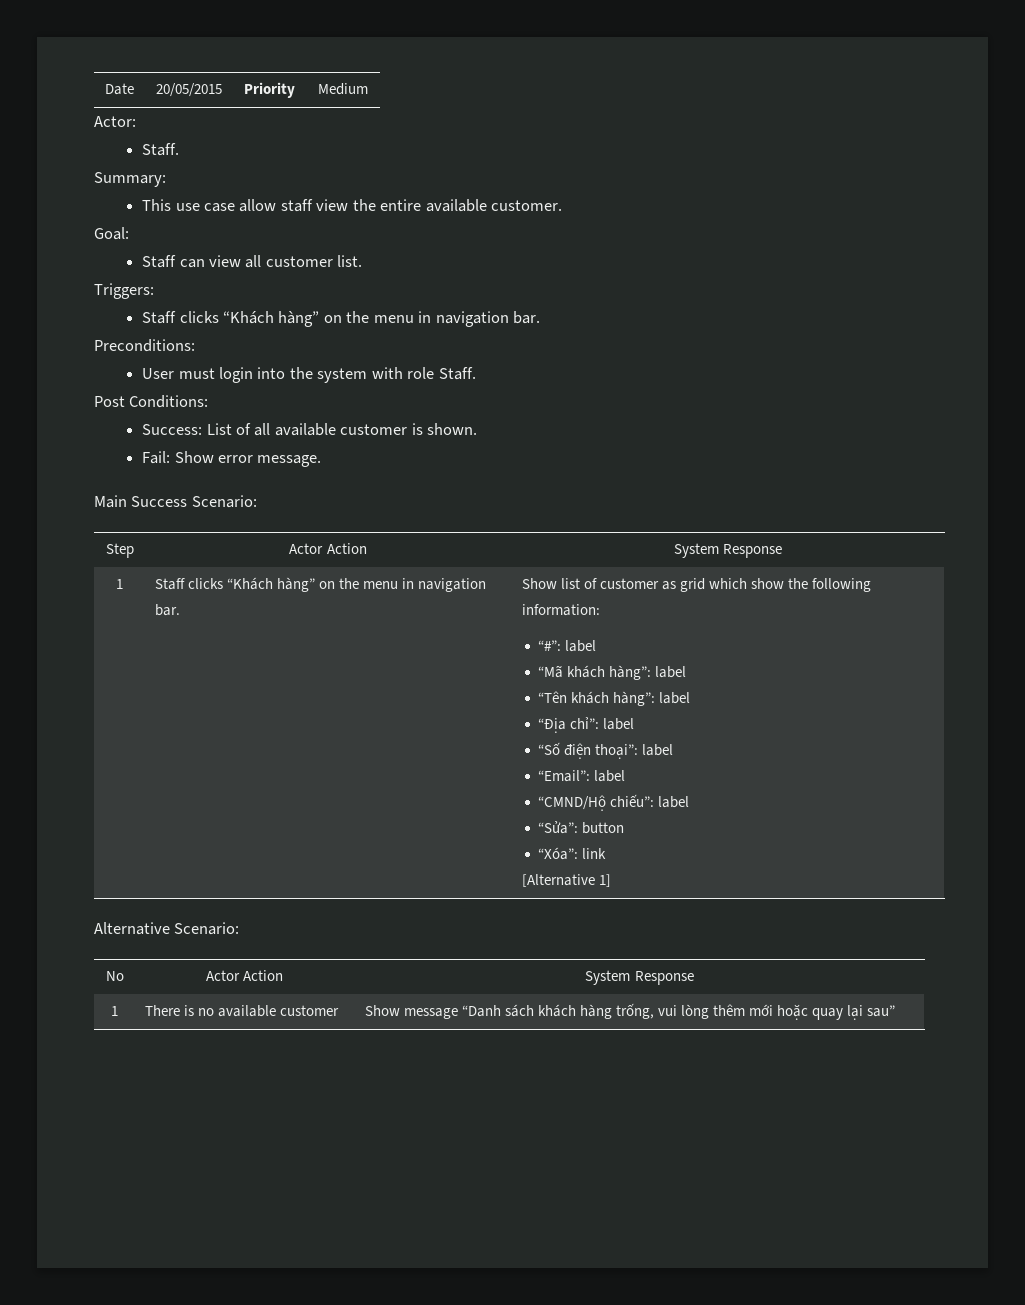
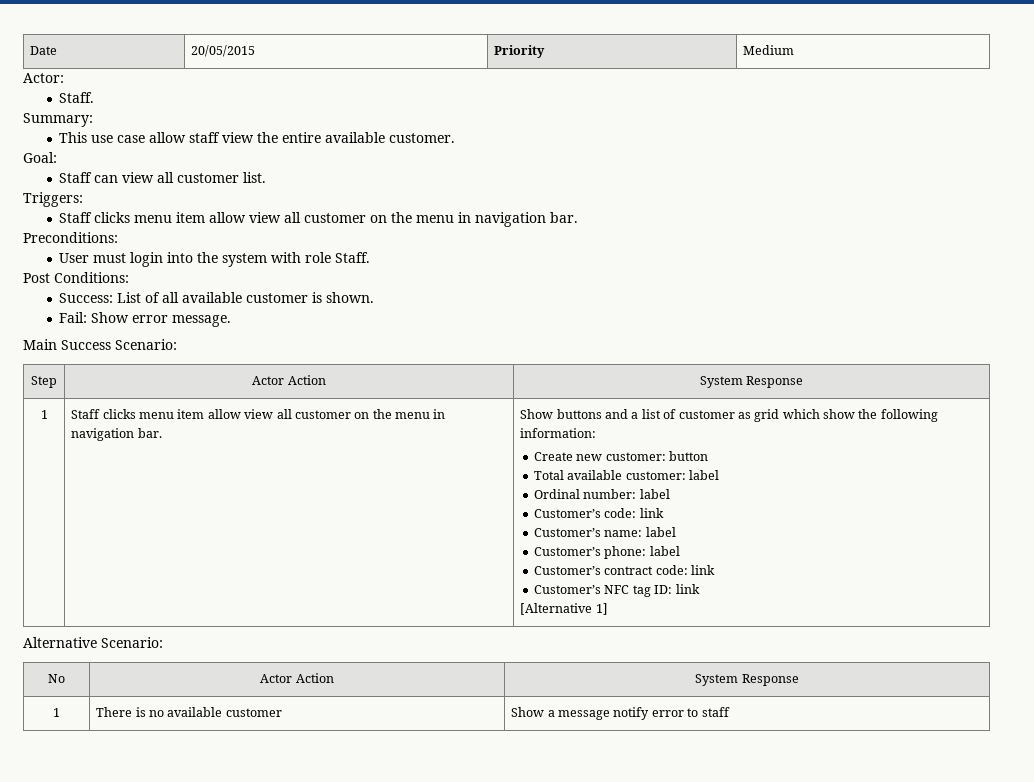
  Triggers:
- Staff clicks “Khách hàng” on the menu in navigation bar.
+ Staff clicks menu item allow view all customer on the menu in navigation bar.
- 1 | Staff clicks “Khách hàng” on the menu in navigation bar.
+ 1 | Staff clicks menu item allow view all customer on the menu in navigation bar.
- Show list of customer as grid which show the following information:
+ Show buttons and a list of customer as grid which show the following information:
- “#”: label
- “Mã khách hàng”: label
- “Tên khách hàng”: label
- “Địa chỉ”: label
- “Số điện thoại”: label
- “Email”: label
- “CMND/Hộ chiếu”: label
- “Sửa”: button
- “Xóa”: link
+ Create new customer: button
+ Total available customer: label
+ Ordinal number: label
+ Customer’s code: link
+ Customer’s name: label
+ Customer’s phone: label
+ Customer’s contract code: link
+ Customer’s NFC tag ID: link
- 1 | There is no available customer | Show message “Danh sách khách hàng trống, vui lòng thêm mới hoặc quay lại sau”
+ 1 | There is no available customer | Show a message notify error to staff

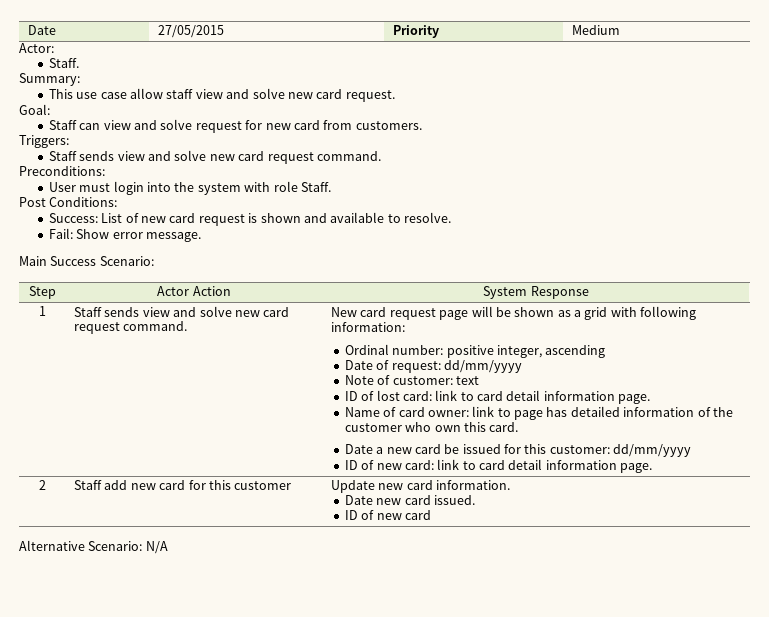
- Date | 20/05/2015 | Priority | Medium
+ Date | 27/05/2015 | Priority | Medium
- This use case allow staff view the entire available customer.
+ This use case allow staff view and solve new card request.
- Staff can view all customer list.
+ Staff can view and solve request for new card from customers.
  Triggers:
- Staff clicks menu item allow view all customer on the menu in navigation bar.
+ Staff sends view and solve new card request command.
- Success: List of all available customer is shown.
+ Success: List of new card request is shown and available to resolve.
- Staff clicks menu item allow view all customer on the menu in navigation bar. | Show buttons and a list of customer as grid which show the following information:
- Create new customer: button
- Total available customer: label
- Ordinal number: label
- Customer’s code: link
- Customer’s name: label
- Customer’s phone: label
- Customer’s contract code: link
- Customer’s NFC tag ID: link
- [Alternative 1]
- Alternative Scenario:
- No | Actor Action | System Response
- 1 | There is no available customer | Show a message notify error to staff
+ Staff sends view and solve new card request command. | New card request page will be shown as a grid with following information:
+ Ordinal number: positive integer, ascending
+ Date of request: dd/mm/yyyy
+ Note of customer: text
+ ID of lost card: link to card detail information page.
+ Name of card owner: link to page has detailed information of the customer who own this card.
+ Date a new card be issued for this customer: dd/mm/yyyy
+ ID of new card: link to card detail information page.
+ 2 | Staff add new card for this customer | Update new card information.
+ Date new card issued.
+ ID of new card
+ Alternative Scenario: N/A

